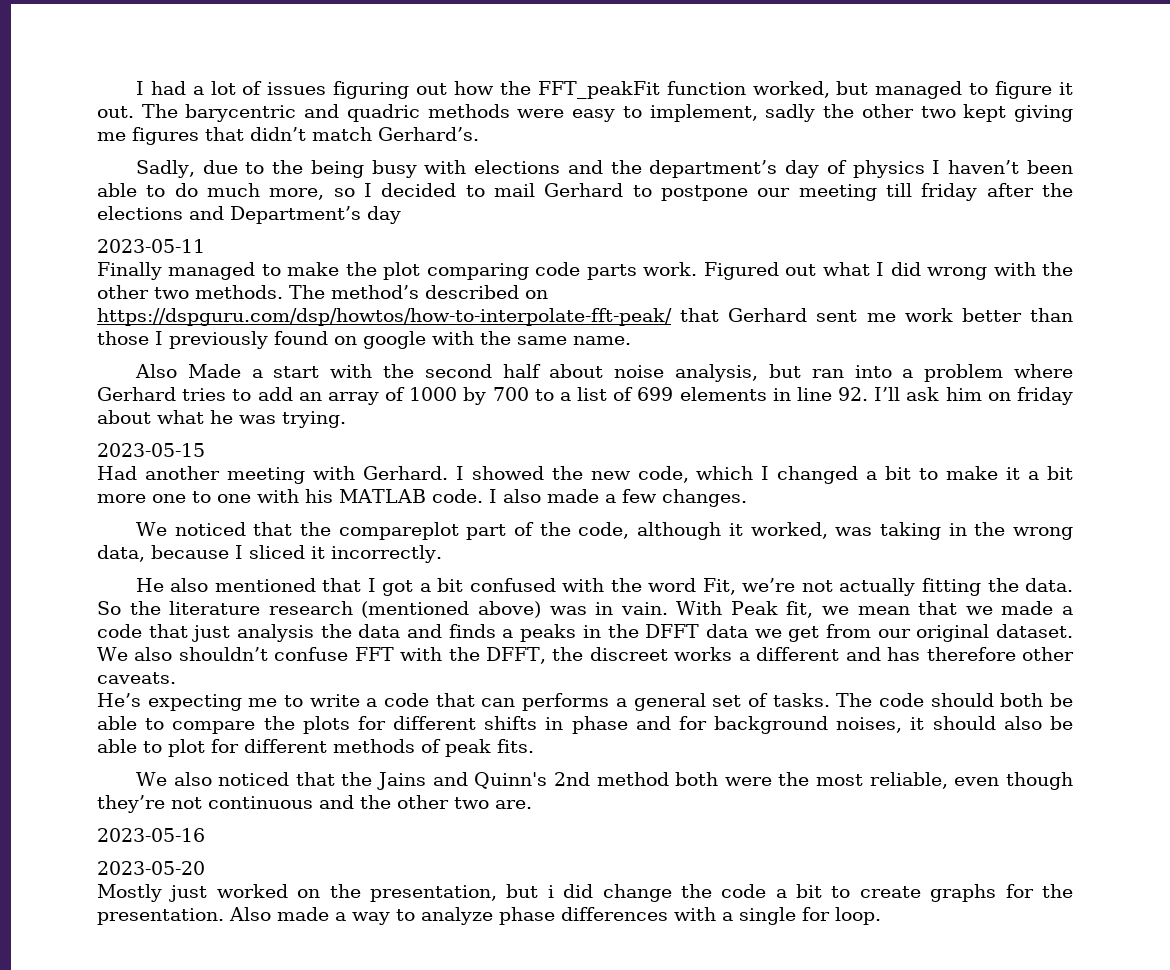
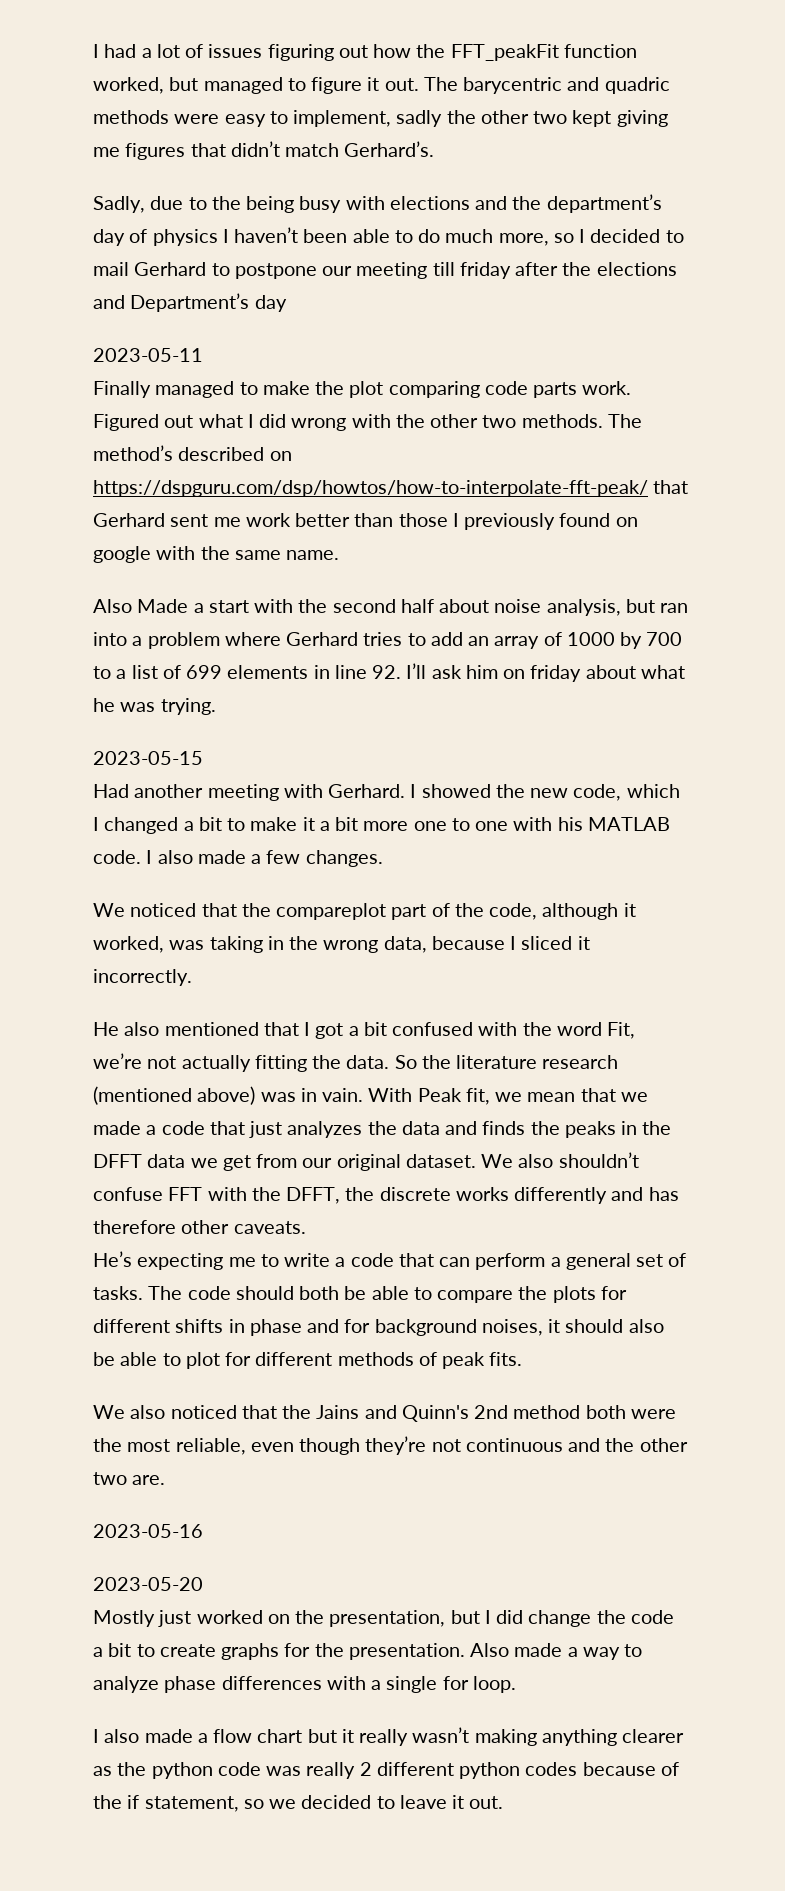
- With Peak fit, we mean that we made a code that just analysis the data and finds a peaks in the DFFT data we get from our original dataset.
+ With Peak fit, we mean that we made a code that just analyzes the data and finds the peaks in the DFFT data we get from our original dataset.
- We also shouldn’t confuse FFT with the DFFT, the discreet works a different and has therefore other caveats.
+ We also shouldn’t confuse FFT with the DFFT, the discrete works differently and has therefore other caveats.
- He’s expecting me to write a code that can performs a general set of tasks.
+ He’s expecting me to write a code that can perform a general set of tasks.
- Mostly just worked on the presentation, but i did change the code a bit to create graphs for the presentation.
+ Mostly just worked on the presentation, but I did change the code a bit to create graphs for the presentation.
+ I also made a flow chart but it really wasn’t making anything clearer as the python code was really 2 different python codes because of the if statement, so we decided to leave it out.

